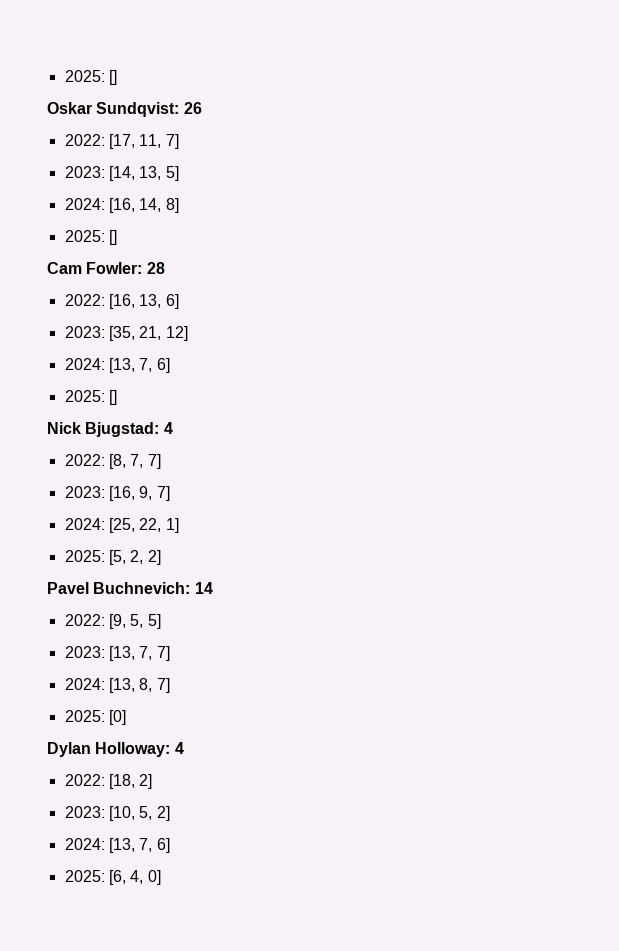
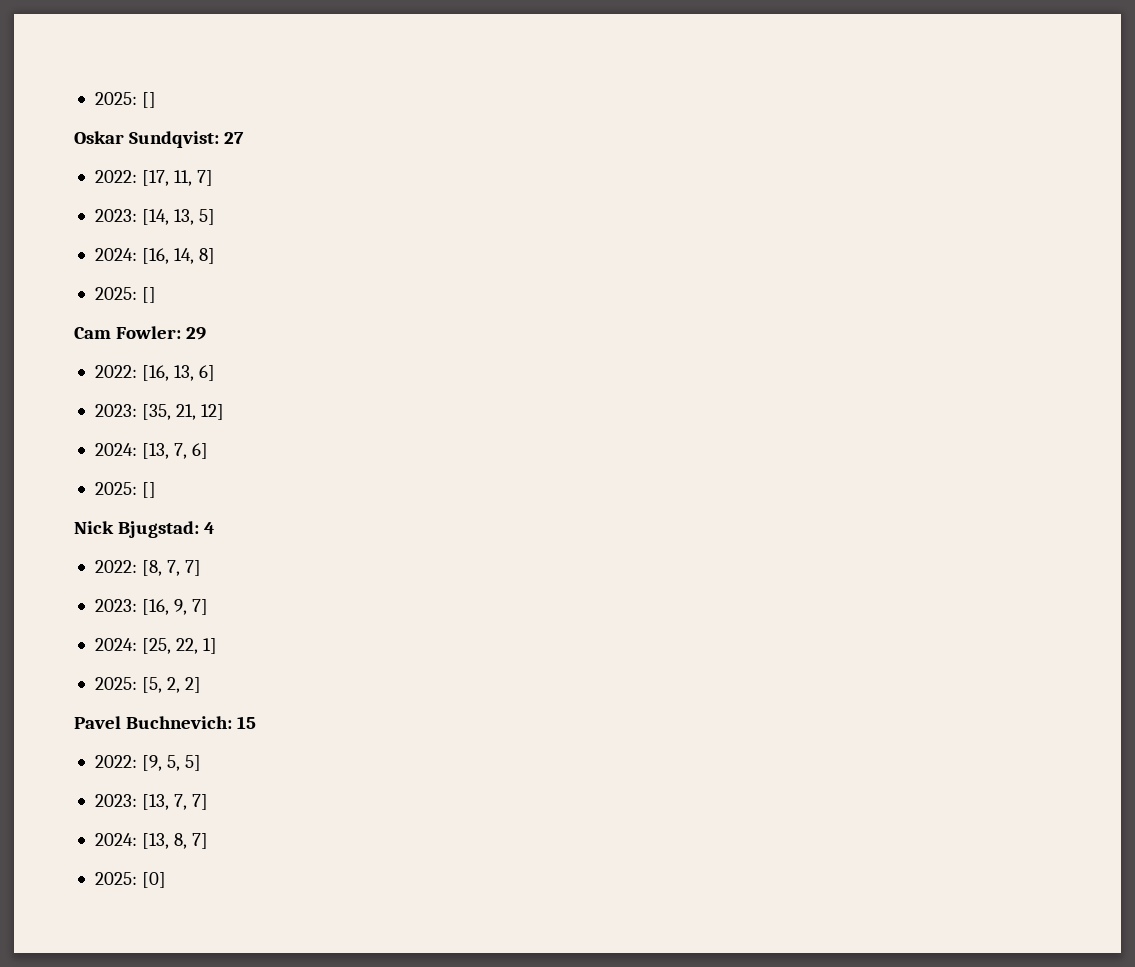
- Oskar Sundqvist: 26
+ Oskar Sundqvist: 27
- Cam Fowler: 28
+ Cam Fowler: 29
- Pavel Buchnevich: 14
+ Pavel Buchnevich: 15
- Dylan Holloway: 4
- 2022: [18, 2]
- 2023: [10, 5, 2]
- 2024: [13, 7, 6]
- 2025: [6, 4, 0]

